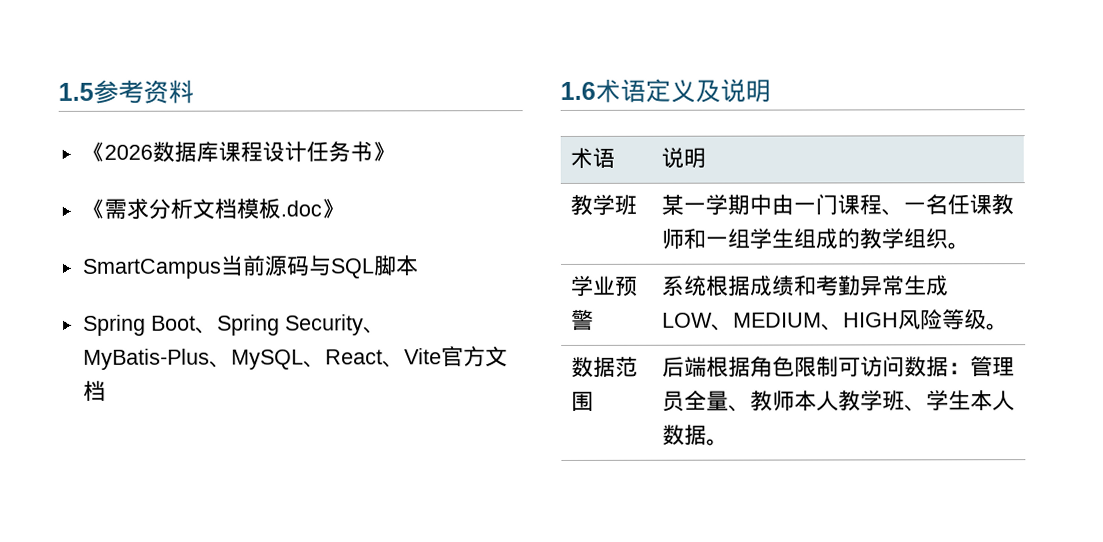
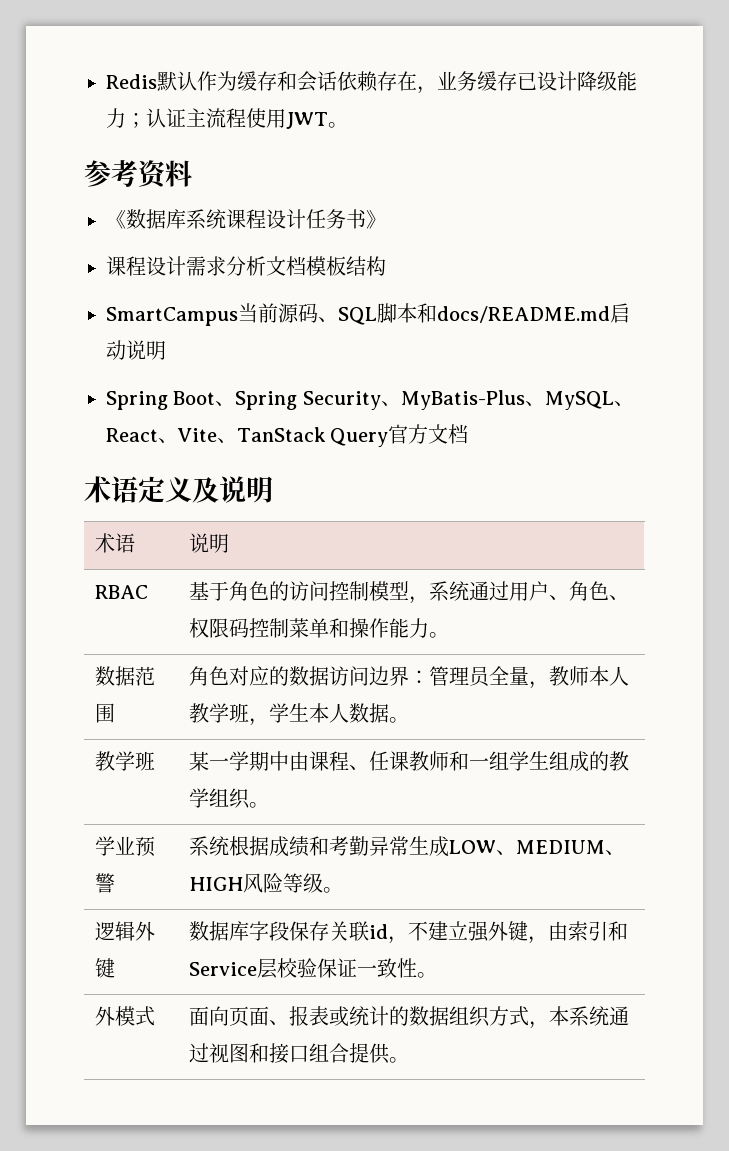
- 1.5参考资料
+ Redis默认作为缓存和会话依赖存在，业务缓存已设计降级能力；认证主流程使用JWT。
+ 参考资料
- 《2026数据库课程设计任务书》
+ 《数据库系统课程设计任务书》
- 《需求分析文档模板.doc》
+ 课程设计需求分析文档模板结构
- SmartCampus当前源码与SQL脚本
+ SmartCampus当前源码、SQL脚本和docs/README.md启动说明
- Spring Boot、Spring Security、MyBatis-Plus、MySQL、React、Vite官方文档
+ Spring Boot、Spring Security、MyBatis-Plus、MySQL、React、Vite、TanStack Query官方文档
- 1.6术语定义及说明
+ 术语定义及说明
+ RBAC | 基于角色的访问控制模型，系统通过用户、角色、权限码控制菜单和操作能力。
+ 数据范围 | 角色对应的数据访问边界：管理员全量，教师本人教学班，学生本人数据。
- 教学班 | 某一学期中由一门课程、一名任课教师和一组学生组成的教学组织。
+ 教学班 | 某一学期中由课程、任课教师和一组学生组成的教学组织。
- 数据范围 | 后端根据角色限制可访问数据：管理员全量、教师本人教学班、学生本人数据。
+ 逻辑外键 | 数据库字段保存关联id，不建立强外键，由索引和Service层校验保证一致性。
+ 外模式 | 面向页面、报表或统计的数据组织方式，本系统通过视图和接口组合提供。

